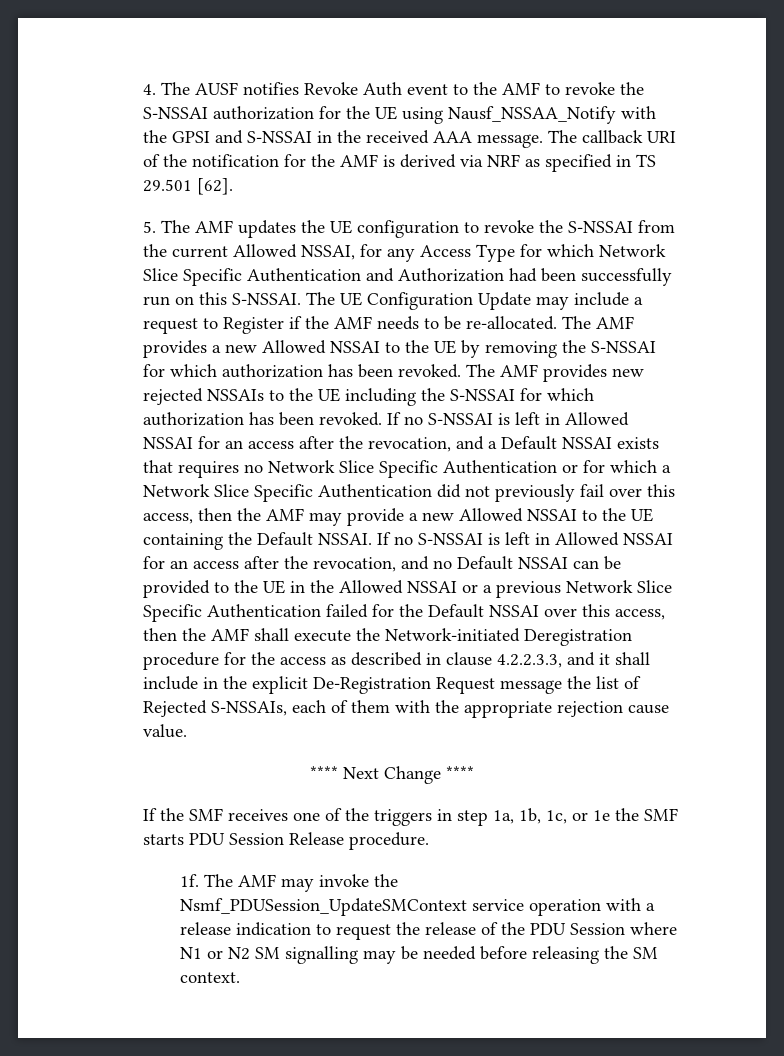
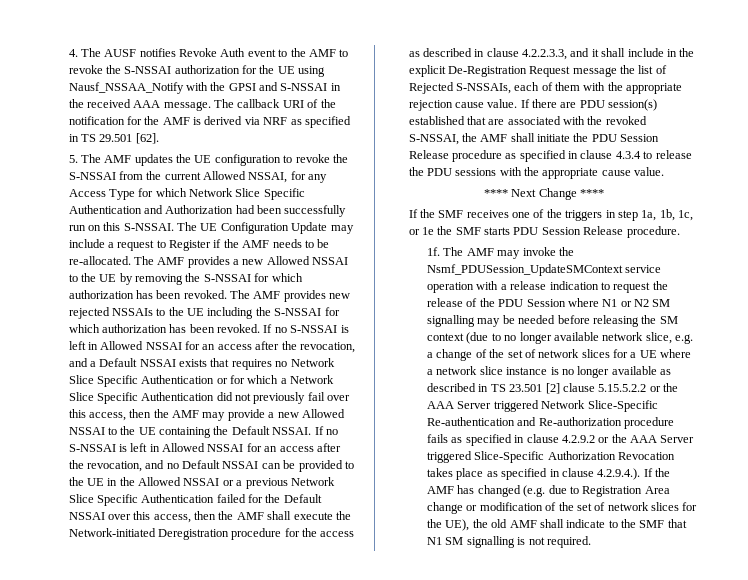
+ If there are PDU session(s) established that are associated with the revoked S-NSSAI, the AMF shall initiate the PDU Session Release procedure as specified in clause 4.3.4 to release the PDU sessions with the appropriate cause value.
- The AMF may invoke the Nsmf_PDUSession_UpdateSMContext service operation with a release indication to request the release of the PDU Session where N1 or N2 SM signalling may be needed before releasing the SM context.
+ The AMF may invoke the Nsmf_PDUSession_UpdateSMContext service operation with a release indication to request the release of the PDU Session where N1 or N2 SM signalling may be needed before releasing the SM context (due to no longer available network slice, e.g. a change of the set of network slices for a UE where a network slice instance is no longer available as described in TS 23.501 [2] clause 5.15.5.2.2 or the AAA Server triggered Network Slice-Specific Re-authentication and Re-authorization procedure fails as specified in clause 4.2.9.2 or the AAA Server triggered Slice-Specific Authorization Revocation takes place as specified in clause 4.2.9.4.). If the AMF has changed (e.g. due to Registration Area change or modification of the set of network slices for the UE), the old AMF shall indicate to the SMF that N1 SM signalling is not required.

